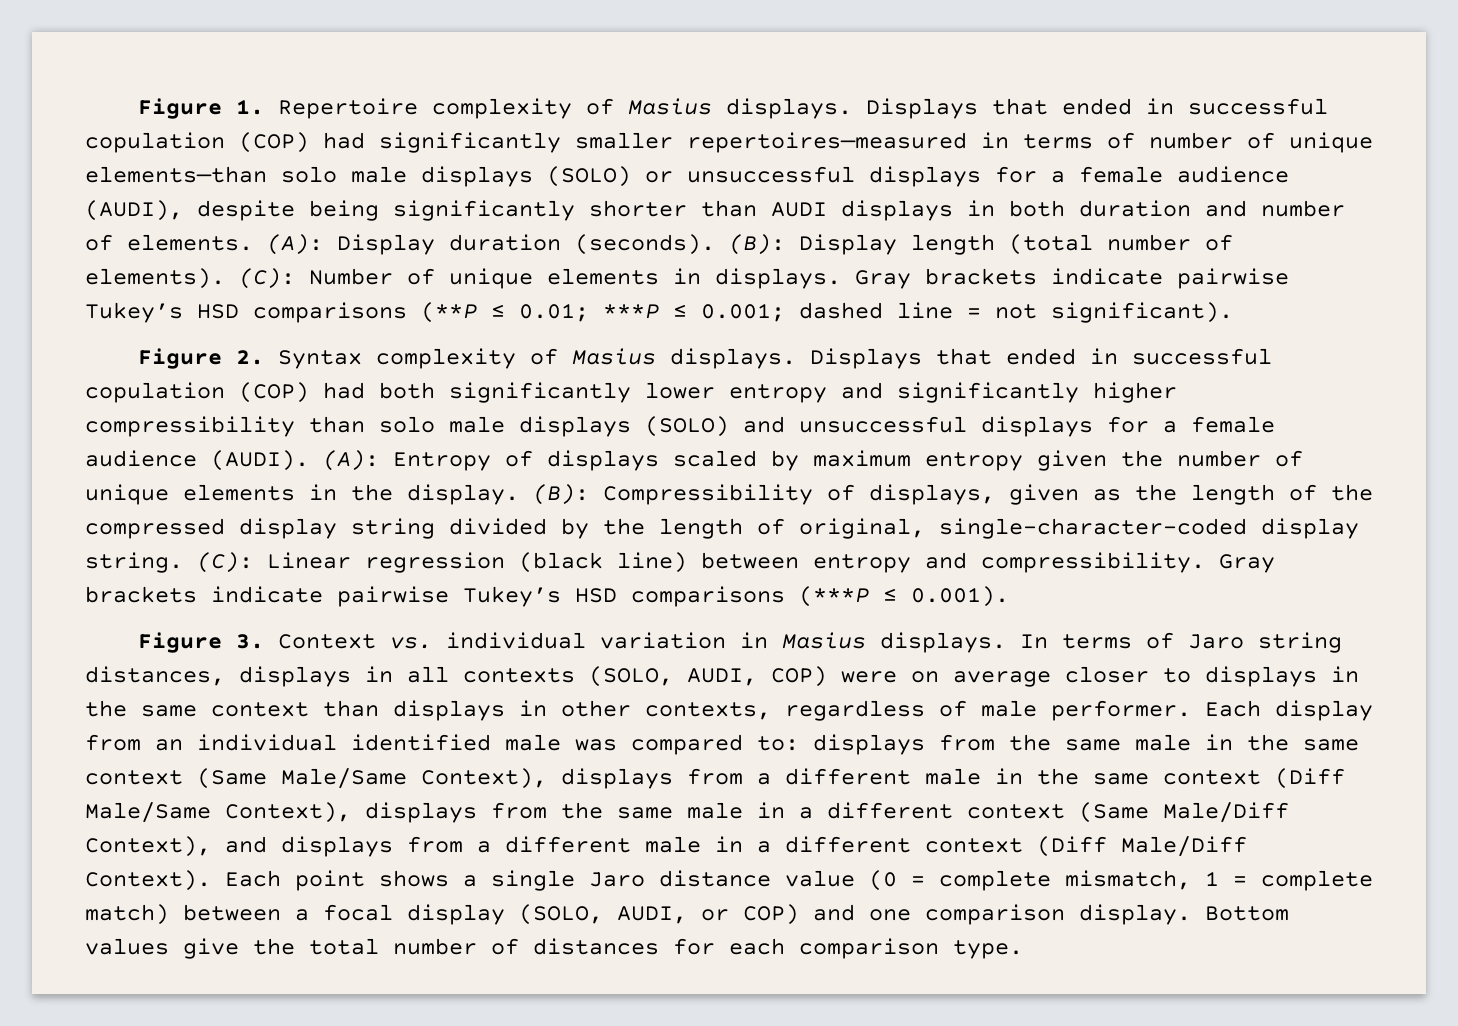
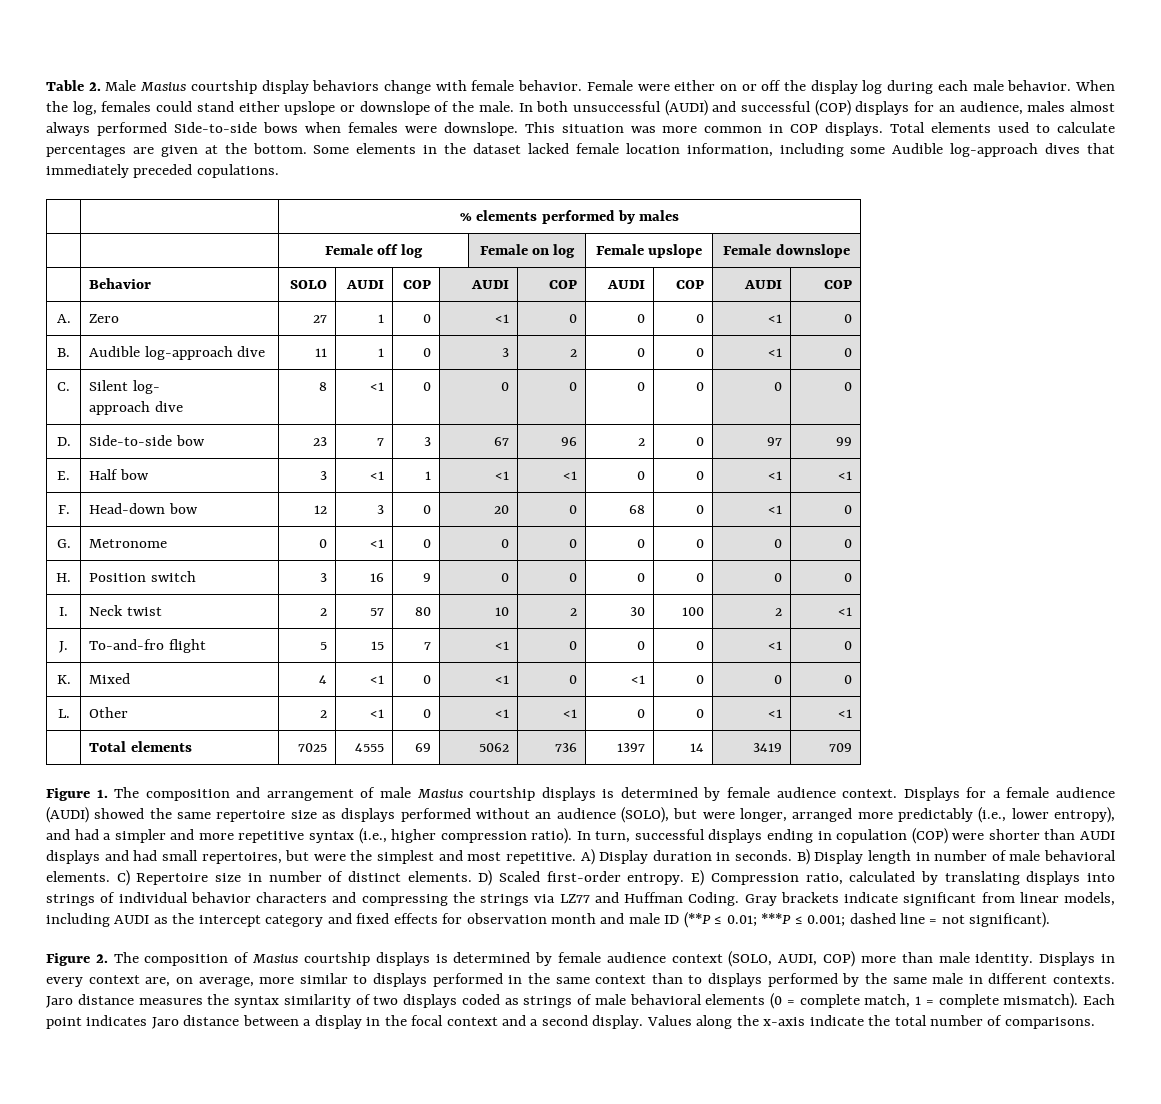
- Figure 1. Repertoire complexity of Masius displays. Displays that ended in successful copulation (COP) had significantly smaller repertoires—measured in terms of number of unique elements—than solo male displays (SOLO) or unsuccessful displays for a female audience (AUDI), despite being significantly shorter than AUDI displays in both duration and number of elements. (A): Display duration (seconds). (B): Display length (total number of elements). (C): Number of unique elements in displays. Gray brackets indicate pairwise Tukey’s HSD comparisons (**P ≤ 0.01; ***P ≤ 0.001; dashed line = not significant).
+ Table 2. Male Masius courtship display behaviors change with female behavior. Female were either on or off the display log during each male behavior. When the log, females could stand either upslope or downslope of the male. In both unsuccessful (AUDI) and successful (COP) displays for an audience, males almost always performed Side-to-side bows when females were downslope. This situation was more common in COP displays. Total elements used to calculate percentages are given at the bottom. Some elements in the dataset lacked female location information, including some Audible log-approach dives that immediately preceded copulations.
+ | | % elements performed by males
+ | | Female off log | Female on log | Female upslope | Female downslope
+ | Behavior | SOLO | AUDI | COP | AUDI | COP | AUDI | COP | AUDI | COP
+ A. | Zero | 27 | 1 | 0 | <1 | 0 | 0 | 0 | <1 | 0
+ B. | Audible log-approach dive | 11 | 1 | 0 | 3 | 2 | 0 | 0 | <1 | 0
+ C. | Silent log-
+ approach dive | 8 | <1 | 0 | 0 | 0 | 0 | 0 | 0 | 0
+ D. | Side-to-side bow | 23 | 7 | 3 | 67 | 96 | 2 | 0 | 97 | 99
+ E. | Half bow | 3 | <1 | 1 | <1 | <1 | 0 | 0 | <1 | <1
+ F. | Head-down bow | 12 | 3 | 0 | 20 | 0 | 68 | 0 | <1 | 0
+ G. | Metronome | 0 | <1 | 0 | 0 | 0 | 0 | 0 | 0 | 0
+ H. | Position switch | 3 | 16 | 9 | 0 | 0 | 0 | 0 | 0 | 0
+ I. | Neck twist | 2 | 57 | 80 | 10 | 2 | 30 | 100 | 2 | <1
+ J. | To-and-fro flight | 5 | 15 | 7 | <1 | 0 | 0 | 0 | <1 | 0
+ K. | Mixed | 4 | <1 | 0 | <1 | 0 | <1 | 0 | 0 | 0
+ L. | Other | 2 | <1 | 0 | <1 | <1 | 0 | 0 | <1 | <1
+ | Total elements | 7025 | 4555 | 69 | 5062 | 736 | 1397 | 14 | 3419 | 709
+ Figure 1. The composition and arrangement of male Masius courtship displays is determined by female audience context. Displays for a female audience (AUDI) showed the same repertoire size as displays performed without an audience (SOLO), but were longer, arranged more predictably (i.e., lower entropy), and had a simpler and more repetitive syntax (i.e., higher compression ratio). In turn, successful displays ending in copulation (COP) were shorter than AUDI displays and had small repertoires, but were the simplest and most repetitive. A) Display duration in seconds. B) Display length in number of male behavioral elements. C) Repertoire size in number of distinct elements. D) Scaled first-order entropy. E) Compression ratio, calculated by translating displays into strings of individual behavior characters and compressing the strings via LZ77 and Huffman Coding. Gray brackets indicate significant from linear models, including AUDI as the intercept category and fixed effects for observation month and male ID (**P ≤ 0.01; ***P ≤ 0.001; dashed line = not significant).
- Figure 2. Syntax complexity of Masius displays. Displays that ended in successful copulation (COP) had both significantly lower entropy and significantly higher compressibility than solo male displays (SOLO) and unsuccessful displays for a female audience (AUDI). (A): Entropy of displays scaled by maximum entropy given the number of unique elements in the display. (B): Compressibility of displays, given as the length of the compressed display string divided by the length of original, single-character-coded display string. (C): Linear regression (black line) between entropy and compressibility. Gray brackets indicate pairwise Tukey’s HSD comparisons (***P ≤ 0.001).
- Figure 3. Context vs. individual variation in Masius displays. In terms of Jaro string distances, displays in all contexts (SOLO, AUDI, COP) were on average closer to displays in the same context than displays in other contexts, regardless of male performer. Each display from an individual identified male was compared to: displays from the same male in the same context (Same Male/Same Context), displays from a different male in the same context (Diff Male/Same Context), displays from the same male in a different context (Same Male/Diff Context), and displays from a different male in a different context (Diff Male/Diff Context). Each point shows a single Jaro distance value (0 = complete mismatch, 1 = complete match) between a focal display (SOLO, AUDI, or COP) and one comparison display. Bottom values give the total number of distances for each comparison type.
+ Figure 2. The composition of Masius courtship displays is determined by female audience context (SOLO, AUDI, COP) more than male identity. Displays in every context are, on average, more similar to displays performed in the same context than to displays performed by the same male in different contexts. Jaro distance measures the syntax similarity of two displays coded as strings of male behavioral elements (0 = complete match, 1 = complete mismatch). Each point indicates Jaro distance between a display in the focal context and a second display. Values along the x-axis indicate the total number of comparisons.

